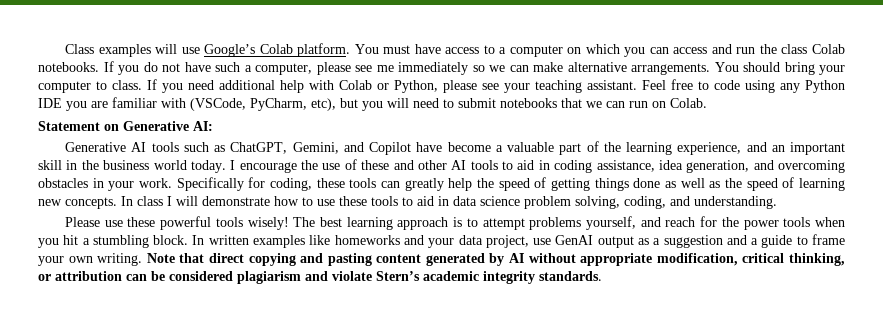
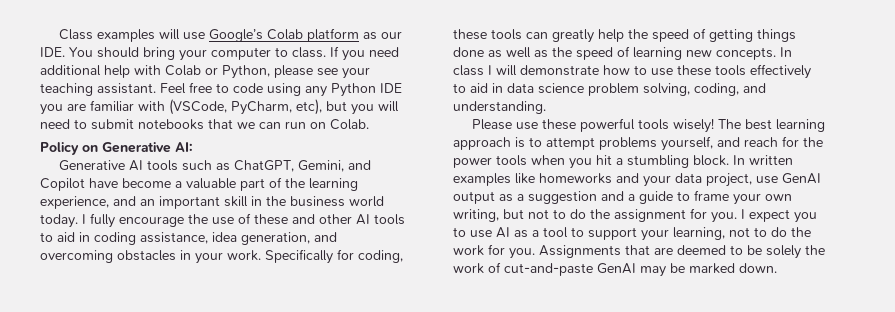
- Class examples will use Google’s Colab platform. You must have access to a computer on which you can access and run the class Colab notebooks. If you do not have such a computer, please see me immediately so we can make alternative arrangements. You should bring your computer to class.
+ Class examples will use Google’s Colab platform as our IDE. You should bring your computer to class.
- Statement on Generative AI:
+ Policy on Generative AI:
- I encourage the use of these and other AI tools to aid in coding assistance, idea generation, and overcoming obstacles in your work.
+ I fully encourage the use of these and other AI tools to aid in coding assistance, idea generation, and overcoming obstacles in your work.
- In class I will demonstrate how to use these tools to aid in data science problem solving, coding, and understanding.
+ In class I will demonstrate how to use these tools effectively to aid in data science problem solving, coding, and understanding.
- In written examples like homeworks and your data project, use GenAI output as a suggestion and a guide to frame your own writing. Note that direct copying and pasting content generated by AI without appropriate modification, critical thinking, or attribution can be considered plagiarism and violate Stern’s academic integrity standards.
+ In written examples like homeworks and your data project, use GenAI output as a suggestion and a guide to frame your own writing, but not to do the assignment for you. I expect you to use AI as a tool to support your learning, not to do the work for you. Assignments that are deemed to be solely the work of cut-and-paste GenAI may be marked down.

